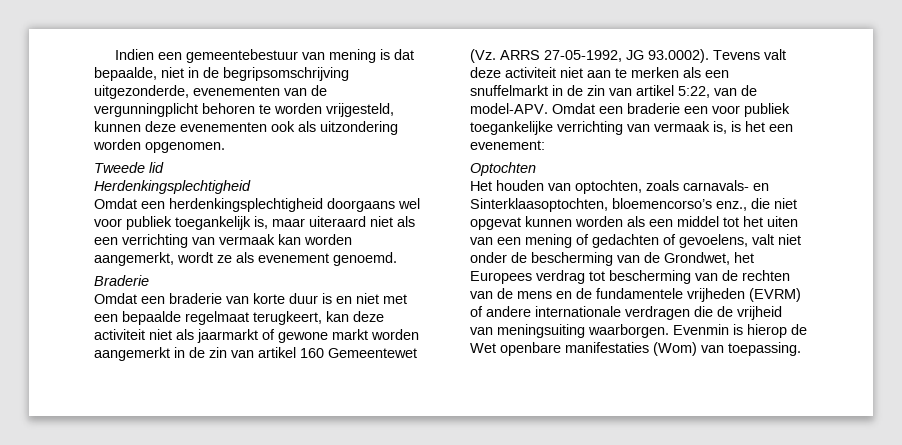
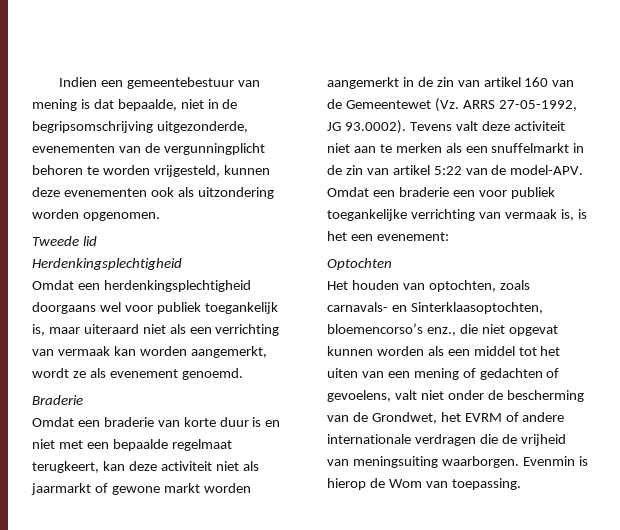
- Omdat een braderie van korte duur is en niet met een bepaalde regelmaat terugkeert, kan deze activiteit niet als jaarmarkt of gewone markt worden aangemerkt in de zin van artikel 160 Gemeentewet (Vz. ARRS 27-05-1992, JG 93.0002). Tevens valt deze activiteit niet aan te merken als een snuffelmarkt in de zin van artikel 5:22, van de model-APV.
+ Omdat een braderie van korte duur is en niet met een bepaalde regelmaat terugkeert, kan deze activiteit niet als jaarmarkt of gewone markt worden aangemerkt in de zin van artikel 160 van de Gemeentewet (Vz. ARRS 27-05-1992, JG 93.0002). Tevens valt deze activiteit niet aan te merken als een snuffelmarkt in de zin van artikel 5:22 van de model-APV.
- Het houden van optochten, zoals carnavals- en Sinterklaasoptochten, bloemencorso’s enz., die niet opgevat kunnen worden als een middel tot het uiten van een mening of gedachten of gevoelens, valt niet onder de bescherming van de Grondwet, het Europees verdrag tot bescherming van de rechten van de mens en de fundamentele vrijheden (EVRM) of andere internationale verdragen die de vrijheid van meningsuiting waarborgen.
+ Het houden van optochten, zoals carnavals- en Sinterklaasoptochten, bloemencorso’s enz., die niet opgevat kunnen worden als een middel tot het uiten van een mening of gedachten of gevoelens, valt niet onder de bescherming van de Grondwet, het EVRM of andere internationale verdragen die de vrijheid van meningsuiting waarborgen.
- Evenmin is hierop de Wet openbare manifestaties (Wom) van toepassing.
+ Evenmin is hierop de Wom van toepassing.

